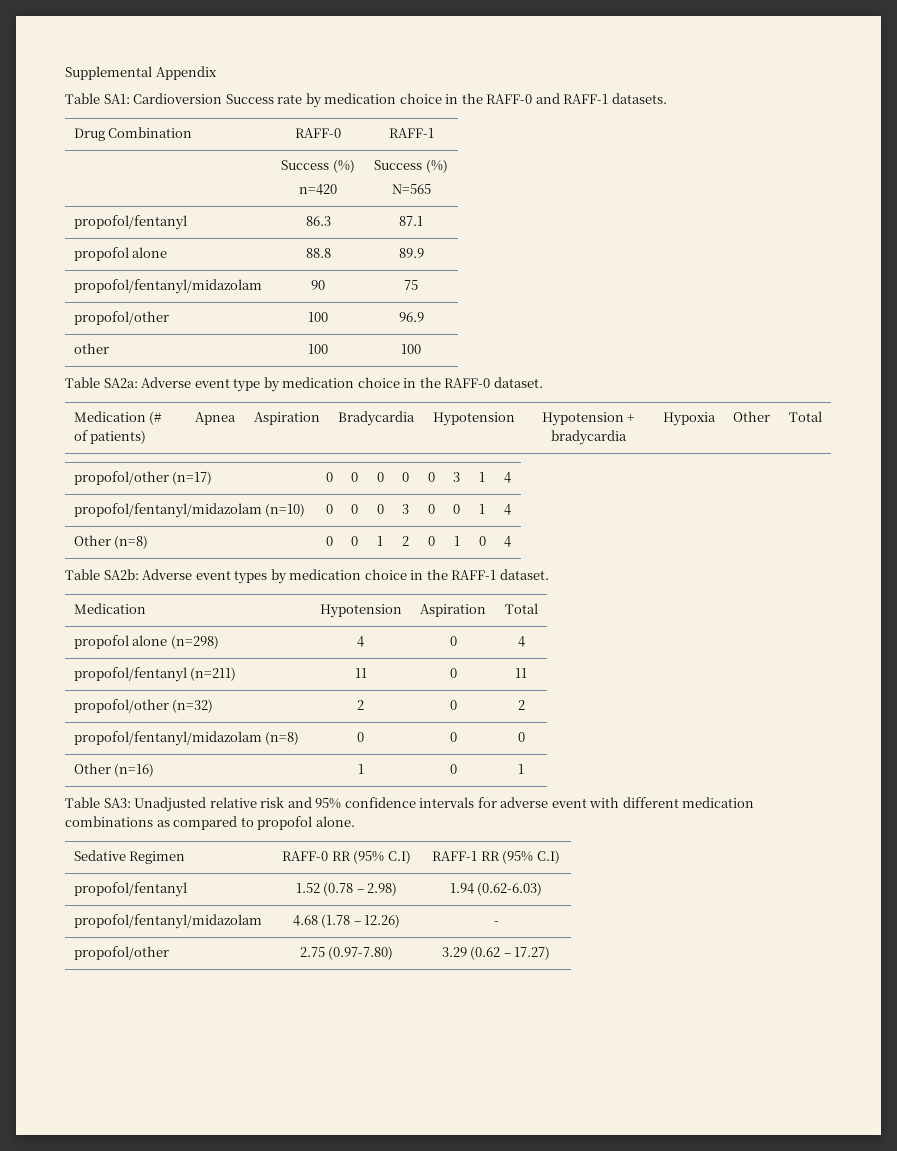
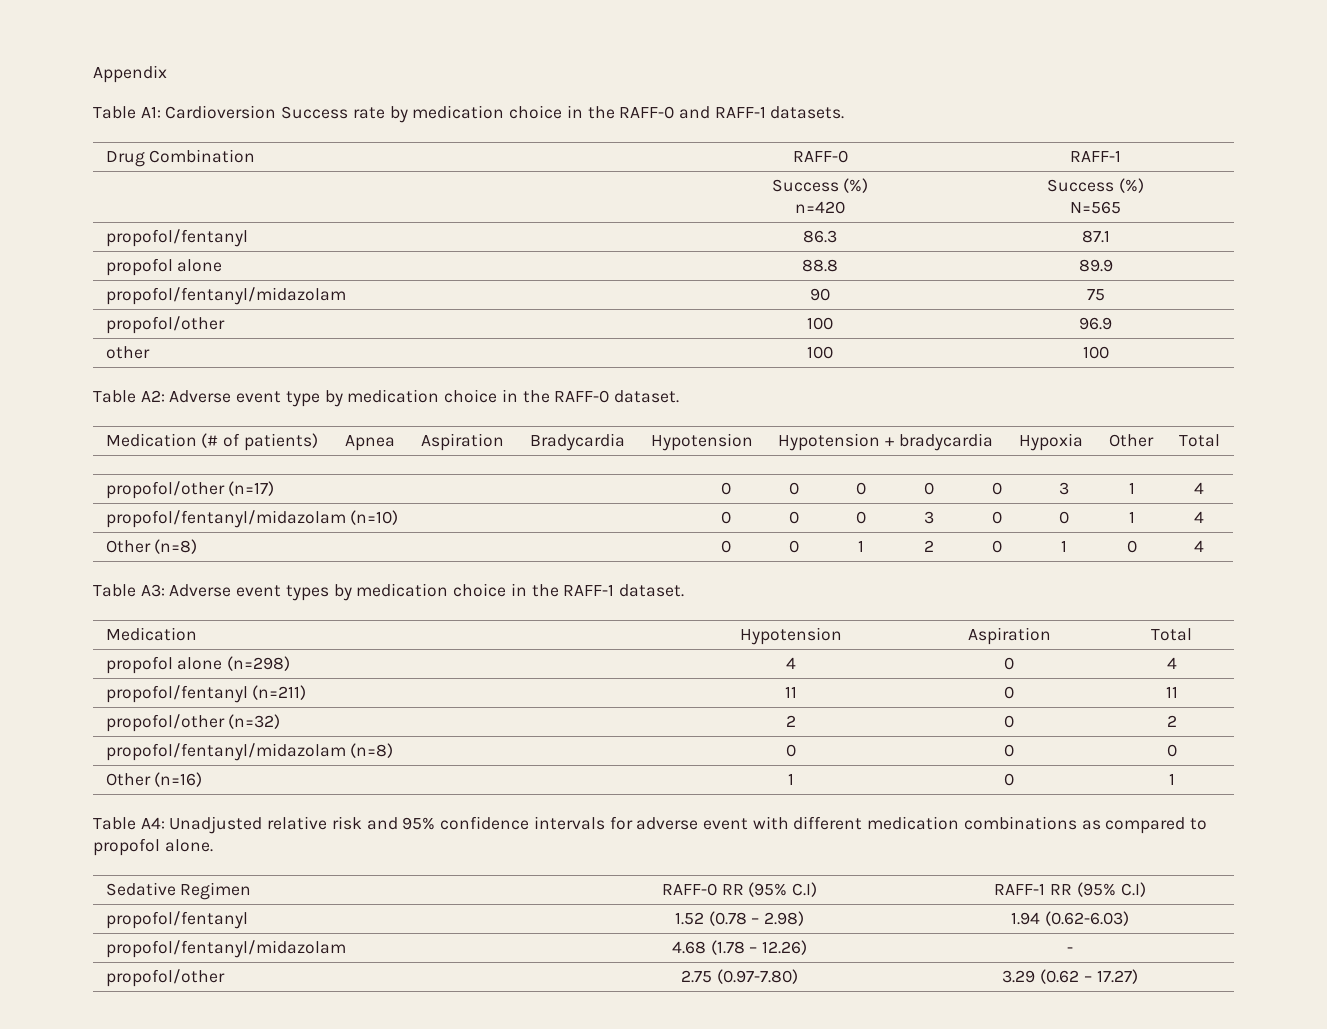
- Supplemental Appendix
+ Appendix
- Table SA1: Cardioversion Success rate by medication choice in the RAFF-0 and RAFF-1 datasets.
+ Table A1: Cardioversion Success rate by medication choice in the RAFF-0 and RAFF-1 datasets.
- Table SA2a: Adverse event type by medication choice in the RAFF-0 dataset.
+ Table A2: Adverse event type by medication choice in the RAFF-0 dataset.
- Table SA2b: Adverse event types by medication choice in the RAFF-1 dataset.
+ Table A3: Adverse event types by medication choice in the RAFF-1 dataset.
- Table SA3: Unadjusted relative risk and 95% confidence intervals for adverse event with different medication combinations as compared to propofol alone.
+ Table A4: Unadjusted relative risk and 95% confidence intervals for adverse event with different medication combinations as compared to propofol alone.

